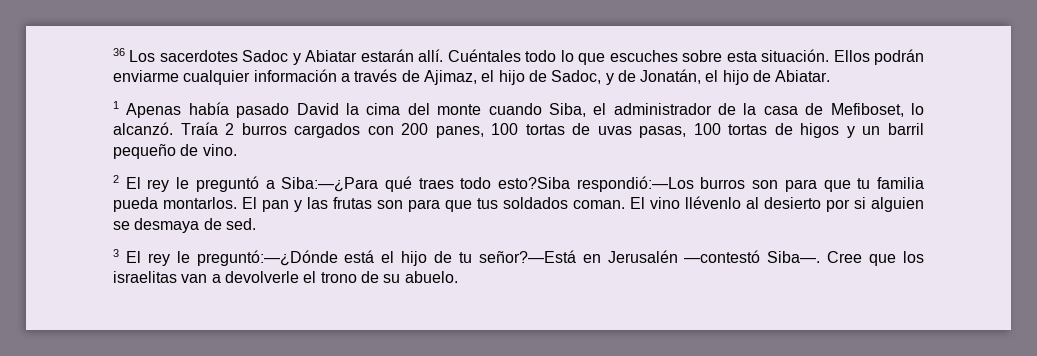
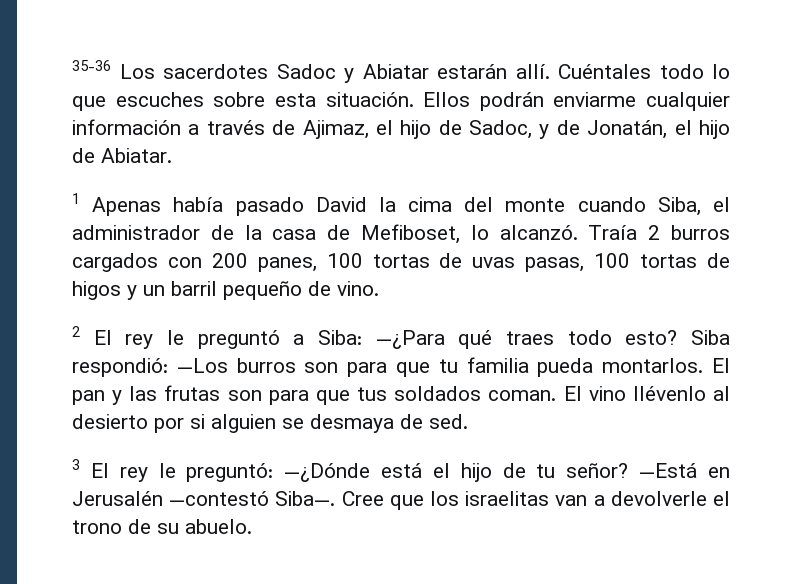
- 36 Los sacerdotes Sadoc y Abiatar estarán allí.
+ 35-36 Los sacerdotes Sadoc y Abiatar estarán allí.
- 2 El rey le preguntó a Siba:—¿Para qué traes todo esto?Siba respondió:—Los burros son para que tu familia pueda montarlos.
+ 2 El rey le preguntó a Siba: —¿Para qué traes todo esto? Siba respondió: —Los burros son para que tu familia pueda montarlos.
- 3 El rey le preguntó:—¿Dónde está el hijo de tu señor?—Está en Jerusalén —contestó Siba—.
+ 3 El rey le preguntó: —¿Dónde está el hijo de tu señor? —Está en Jerusalén —contestó Siba—.

